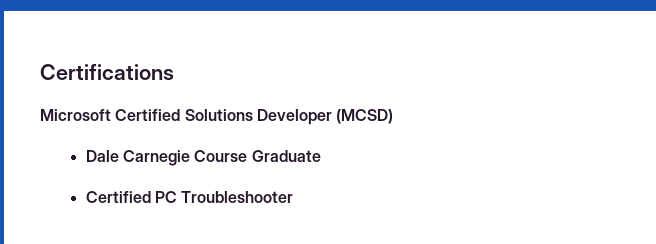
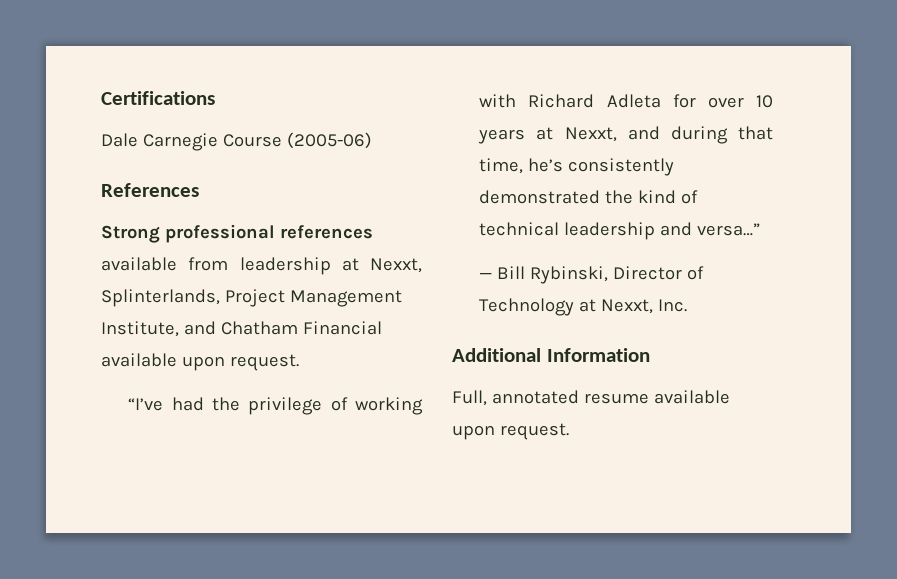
- Microsoft Certified Solutions Developer (MCSD)
- Dale Carnegie Course Graduate
- Certified PC Troubleshooter
+ Dale Carnegie Course (2005-06)
+ References
+ Strong professional references available from leadership at Nexxt, Splinterlands, Project Management Institute, and Chatham Financial available upon request.
+ “I’ve had the privilege of working with Richard Adleta for over 10 years at Nexxt, and during that time, he’s consistently demonstrated the kind of technical leadership and versa…”
+ — Bill Rybinski, Director of Technology at Nexxt, Inc.
+ Additional Information
+ Full, annotated resume available upon request.

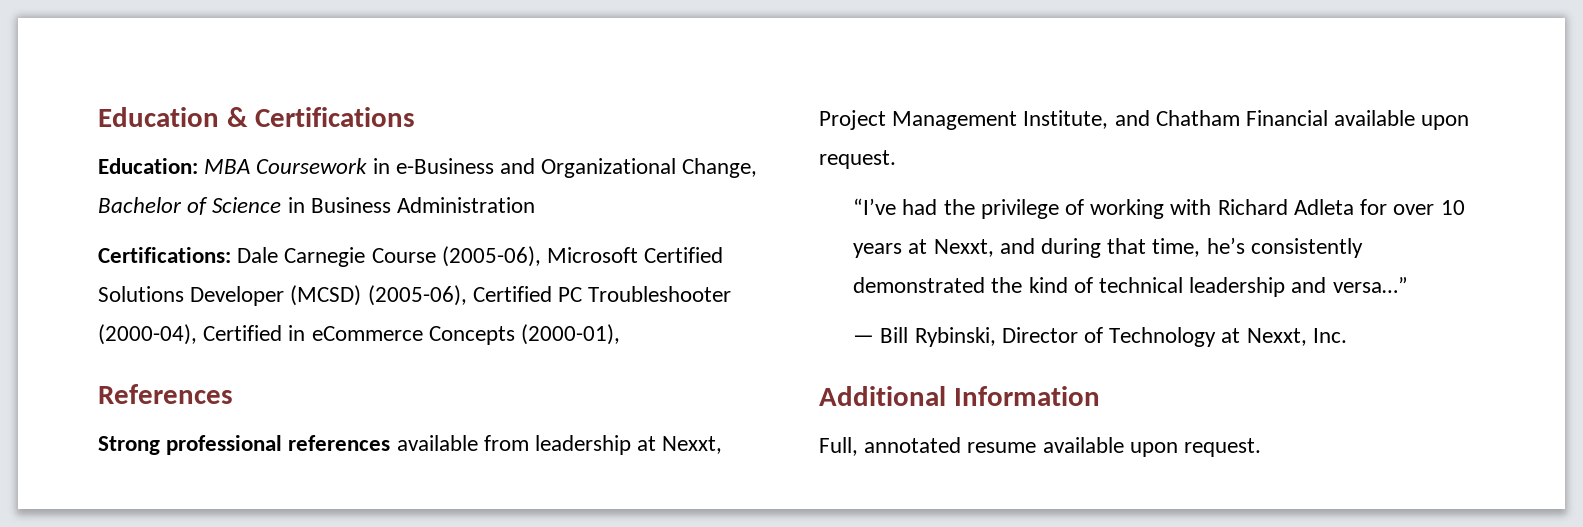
- Certifications
+ Education & Certifications
- Dale Carnegie Course (2005-06)
+ Education: MBA Coursework in e-Business and Organizational Change, Bachelor of Science in Business Administration
+ Certifications: Dale Carnegie Course (2005-06), Microsoft Certified Solutions Developer (MCSD) (2005-06), Certified PC Troubleshooter (2000-04), Certified in eCommerce Concepts (2000-01),
- Strong professional references available from leadership at Nexxt, Splinterlands, Project Management Institute, and Chatham Financial available upon request.
+ Strong professional references available from leadership at Nexxt, Project Management Institute, and Chatham Financial available upon request.

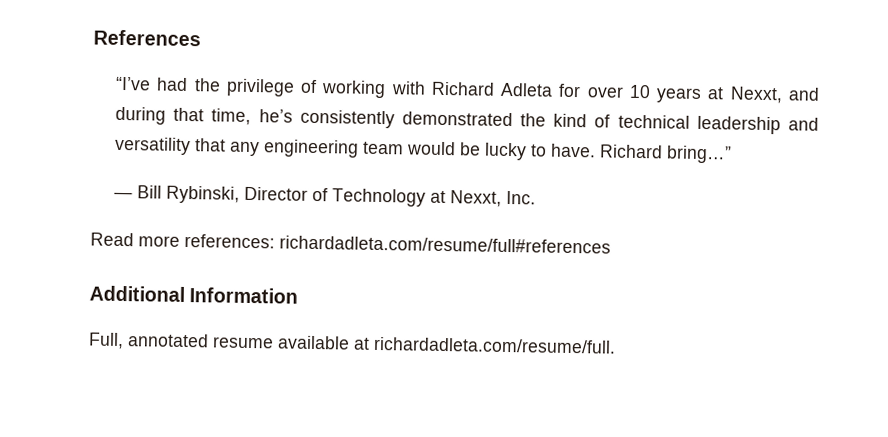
- Education & Certifications
- Education: MBA Coursework in e-Business and Organizational Change, Bachelor of Science in Business Administration
- Certifications: Dale Carnegie Course (2005-06), Microsoft Certified Solutions Developer (MCSD) (2005-06), Certified PC Troubleshooter (2000-04), Certified in eCommerce Concepts (2000-01),
  References
- Strong professional references available from leadership at Nexxt, Project Management Institute, and Chatham Financial available upon request.
- “I’ve had the privilege of working with Richard Adleta for over 10 years at Nexxt, and during that time, he’s consistently demonstrated the kind of technical leadership and versa…”
+ “I’ve had the privilege of working with Richard Adleta for over 10 years at Nexxt, and during that time, he’s consistently demonstrated the kind of technical leadership and versatility that any engineering team would be lucky to have. Richard bring…”
+ Read more references: richardadleta.com/resume/full#references
- Full, annotated resume available upon request.
+ Full, annotated resume available at richardadleta.com/resume/full.

